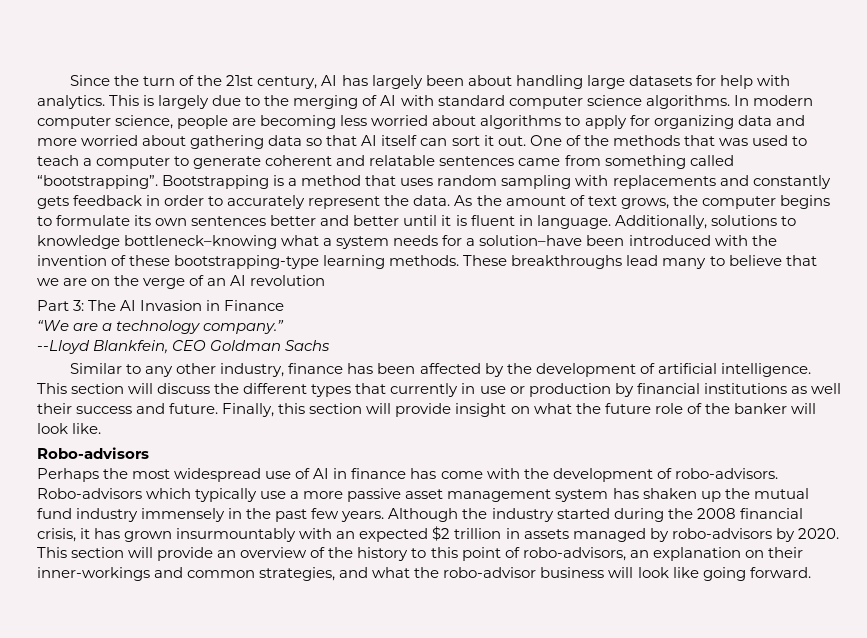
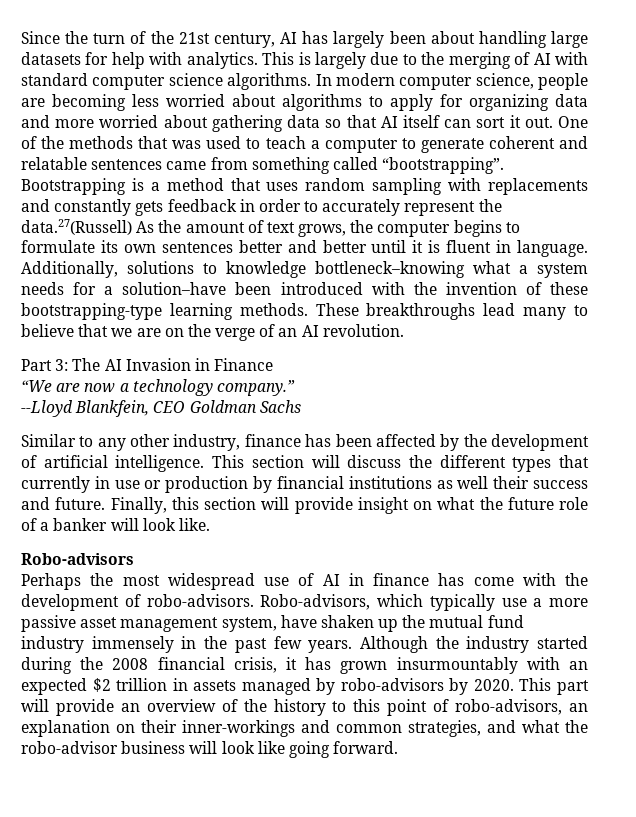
- Bootstrapping is a method that uses random sampling with replacements and constantly gets feedback in order to accurately represent the data. As the amount of text grows, the computer begins to formulate its own sentences better and better until it is fluent in language.
+ Bootstrapping is a method that uses random sampling with replacements and constantly gets feedback in order to accurately represent the data.27(Russell) As the amount of text grows, the computer begins to formulate its own sentences better and better until it is fluent in language.
- These breakthroughs lead many to believe that we are on the verge of an AI revolution
+ These breakthroughs lead many to believe that we are on the verge of an AI revolution.
- “We are a technology company.”
+ “We are now a technology company.”
- Finally, this section will provide insight on what the future role of the banker will look like.
+ Finally, this section will provide insight on what the future role of a banker will look like.
- Robo-advisors which typically use a more passive asset management system has shaken up the mutual fund industry immensely in the past few years.
+ Robo-advisors, which typically use a more passive asset management system, have shaken up the mutual fund industry immensely in the past few years.
- This section will provide an overview of the history to this point of robo-advisors, an explanation on their inner-workings and common strategies, and what the robo-advisor business will look like going forward.
+ This part will provide an overview of the history to this point of robo-advisors, an explanation on their inner-workings and common strategies, and what the robo-advisor business will look like going forward.

